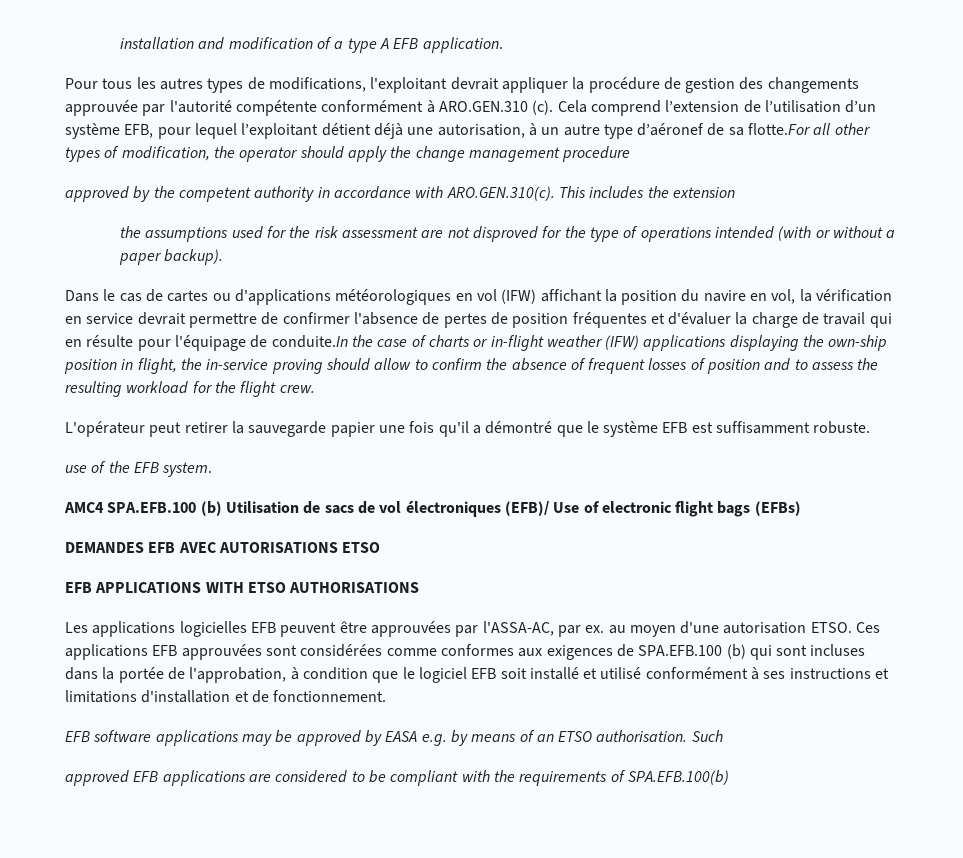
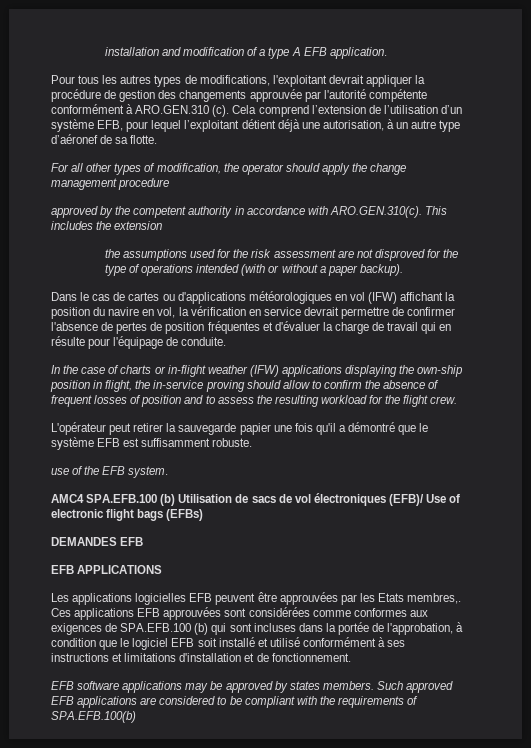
- Cela comprend l’extension de l’utilisation d’un système EFB, pour lequel l’exploitant détient déjà une autorisation, à un autre type d’aéronef de sa flotte.For all other types of modification, the operator should apply the change management procedure
+ Cela comprend l’extension de l’utilisation d’un système EFB, pour lequel l’exploitant détient déjà une autorisation, à un autre type d’aéronef de sa flotte.
+ For all other types of modification, the operator should apply the change management procedure
- Dans le cas de cartes ou d'applications météorologiques en vol (IFW) affichant la position du navire en vol, la vérification en service devrait permettre de confirmer l'absence de pertes de position fréquentes et d'évaluer la charge de travail qui en résulte pour l'équipage de conduite.In the case of charts or in-flight weather (IFW) applications displaying the own-ship position in flight, the in-service proving should allow to confirm the absence of frequent losses of position and to assess the resulting workload for the flight crew.
+ Dans le cas de cartes ou d'applications météorologiques en vol (IFW) affichant la position du navire en vol, la vérification en service devrait permettre de confirmer l'absence de pertes de position fréquentes et d'évaluer la charge de travail qui en résulte pour l'équipage de conduite.
+ In the case of charts or in-flight weather (IFW) applications displaying the own-ship position in flight, the in-service proving should allow to confirm the absence of frequent losses of position and to assess the resulting workload for the flight crew.
- DEMANDES EFB AVEC AUTORISATIONS ETSO
+ DEMANDES EFB
- EFB APPLICATIONS WITH ETSO AUTHORISATIONS
+ EFB APPLICATIONS
- Les applications logicielles EFB peuvent être approuvées par l'ASSA-AC, par ex. au moyen d'une autorisation ETSO.
+ Les applications logicielles EFB peuvent être approuvées par les Etats membres,.
- EFB software applications may be approved by EASA e.g. by means of an ETSO authorisation.
+ EFB software applications may be approved by states members.
- Such
- approved EFB applications are considered to be compliant with the requirements of SPA.EFB.100(b)
+ Such approved EFB applications are considered to be compliant with the requirements of SPA.EFB.100(b)

